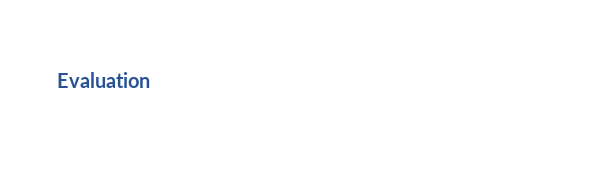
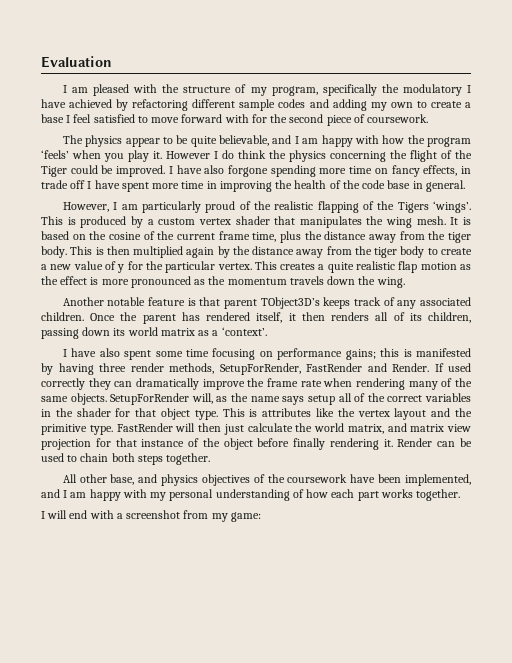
+ I am pleased with the structure of my program, specifically the modulatory I have achieved by refactoring different sample codes and adding my own to create a base I feel satisfied to move forward with for the second piece of coursework.
+ The physics appear to be quite believable, and I am happy with how the program ‘feels’ when you play it. However I do think the physics concerning the flight of the Tiger could be improved. I have also forgone spending more time on fancy effects, in trade off I have spent more time in improving the health of the code base in general.
+ However, I am particularly proud of the realistic flapping of the Tigers ‘wings’. This is produced by a custom vertex shader that manipulates the wing mesh. It is based on the cosine of the current frame time, plus the distance away from the tiger body. This is then multiplied again by the distance away from the tiger body to create a new value of y for the particular vertex. This creates a quite realistic flap motion as the effect is more pronounced as the momentum travels down the wing.
+ Another notable feature is that parent TObject3D’s keeps track of any associated children. Once the parent has rendered itself, it then renders all of its children, passing down its world matrix as a ‘context’.
+ I have also spent some time focusing on performance gains; this is manifested by having three render methods, SetupForRender, FastRender and Render. If used correctly they can dramatically improve the frame rate when rendering many of the same objects. SetupForRender will, as the name says setup all of the correct variables in the shader for that object type. This is attributes like the vertex layout and the primitive type. FastRender will then just calculate the world matrix, and matrix view projection for that instance of the object before finally rendering it. Render can be used to chain both steps together.
+ All other base, and physics objectives of the coursework have been implemented, and I am happy with my personal understanding of how each part works together.
+ I will end with a screenshot from my game:

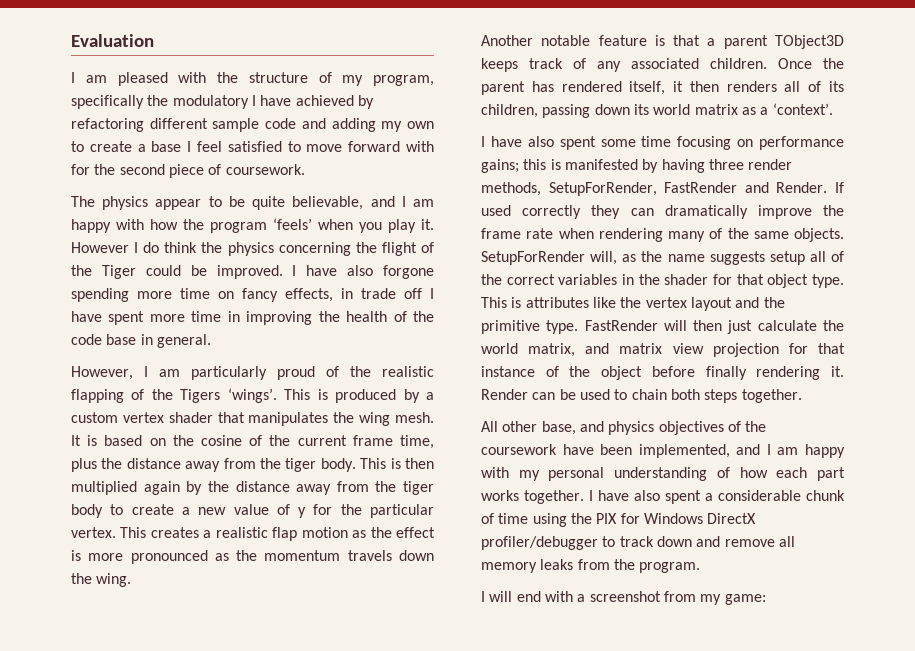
- I am pleased with the structure of my program, specifically the modulatory I have achieved by refactoring different sample codes and adding my own to create a base I feel satisfied to move forward with for the second piece of coursework.
+ I am pleased with the structure of my program, specifically the modulatory I have achieved by refactoring different sample code and adding my own to create a base I feel satisfied to move forward with for the second piece of coursework.
- This creates a quite realistic flap motion as the effect is more pronounced as the momentum travels down the wing.
+ This creates a realistic flap motion as the effect is more pronounced as the momentum travels down the wing.
- Another notable feature is that parent TObject3D’s keeps track of any associated children.
+ Another notable feature is that a parent TObject3D keeps track of any associated children.
- SetupForRender will, as the name says setup all of the correct variables in the shader for that object type.
+ SetupForRender will, as the name suggests setup all of the correct variables in the shader for that object type.
+ I have also spent a considerable chunk of time using the PIX for Windows DirectX profiler/debugger to track down and remove all memory leaks from the program.

